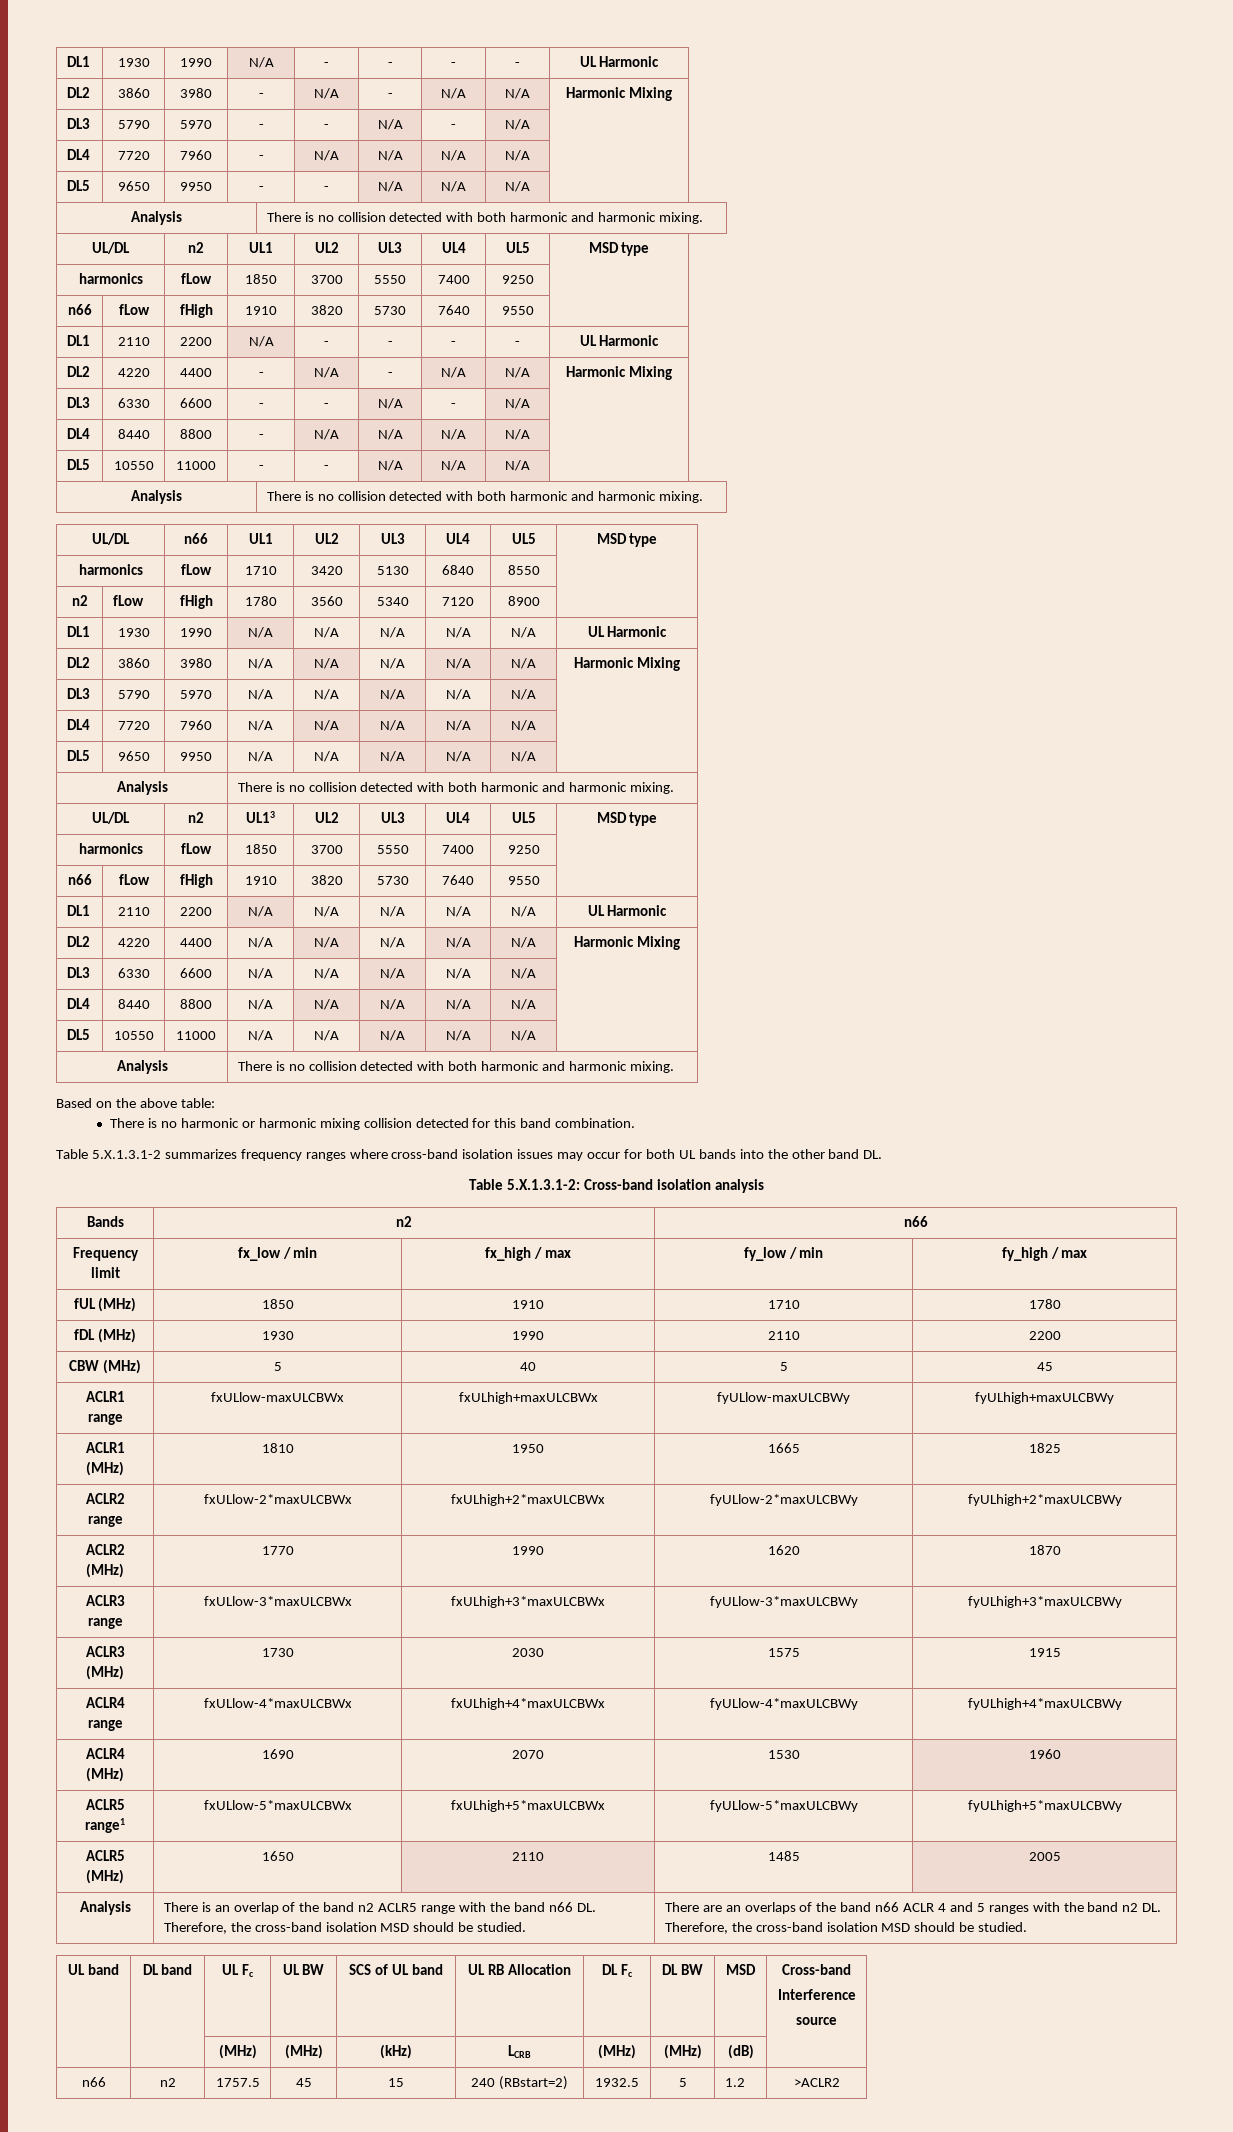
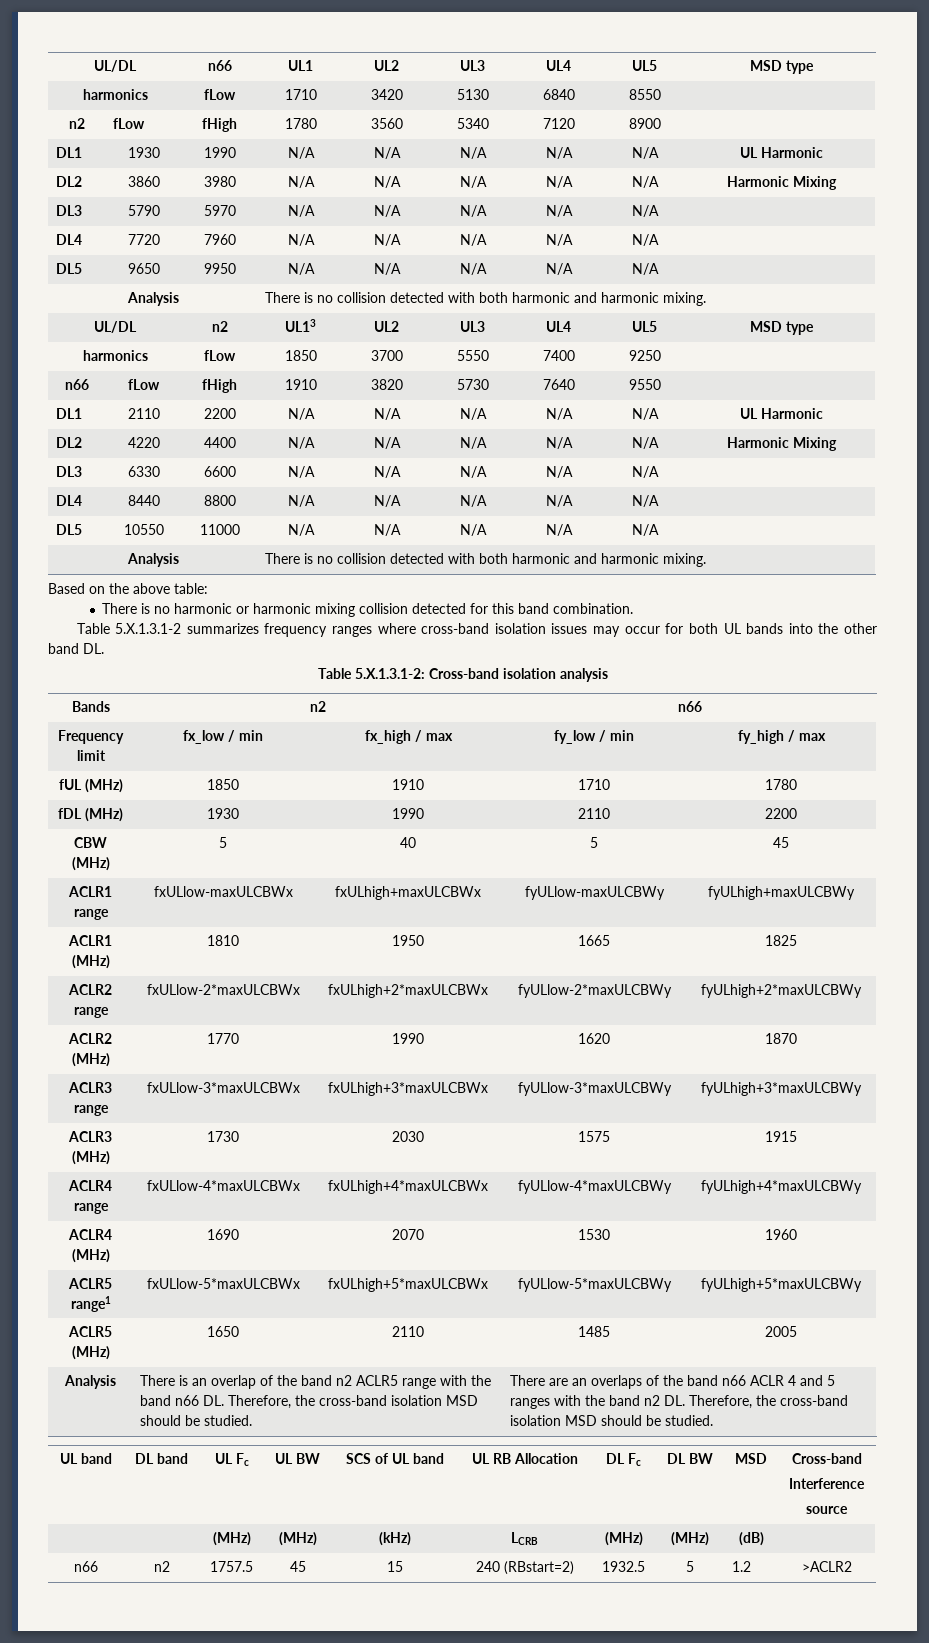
- DL1 | 1930 | 1990 | N/A | - | - | - | - | UL Harmonic
- DL2 | 3860 | 3980 | - | N/A | - | N/A | N/A | Harmonic Mixing
- DL3 | 5790 | 5970 | - | - | N/A | - | N/A |
- DL4 | 7720 | 7960 | - | N/A | N/A | N/A | N/A |
- DL5 | 9650 | 9950 | - | - | N/A | N/A | N/A |
- Analysis | There is no collision detected with both harmonic and harmonic mixing.
- UL/DL | n2 | UL1 | UL2 | UL3 | UL4 | UL5 | MSD type
- harmonics | fLow | 1850 | 3700 | 5550 | 7400 | 9250 |
- n66 | fLow | fHigh | 1910 | 3820 | 5730 | 7640 | 9550 |
- DL1 | 2110 | 2200 | N/A | - | - | - | - | UL Harmonic
- DL2 | 4220 | 4400 | - | N/A | - | N/A | N/A | Harmonic Mixing
- DL3 | 6330 | 6600 | - | - | N/A | - | N/A |
- DL4 | 8440 | 8800 | - | N/A | N/A | N/A | N/A |
- DL5 | 10550 | 11000 | - | - | N/A | N/A | N/A |
- Analysis | There is no collision detected with both harmonic and harmonic mixing.

